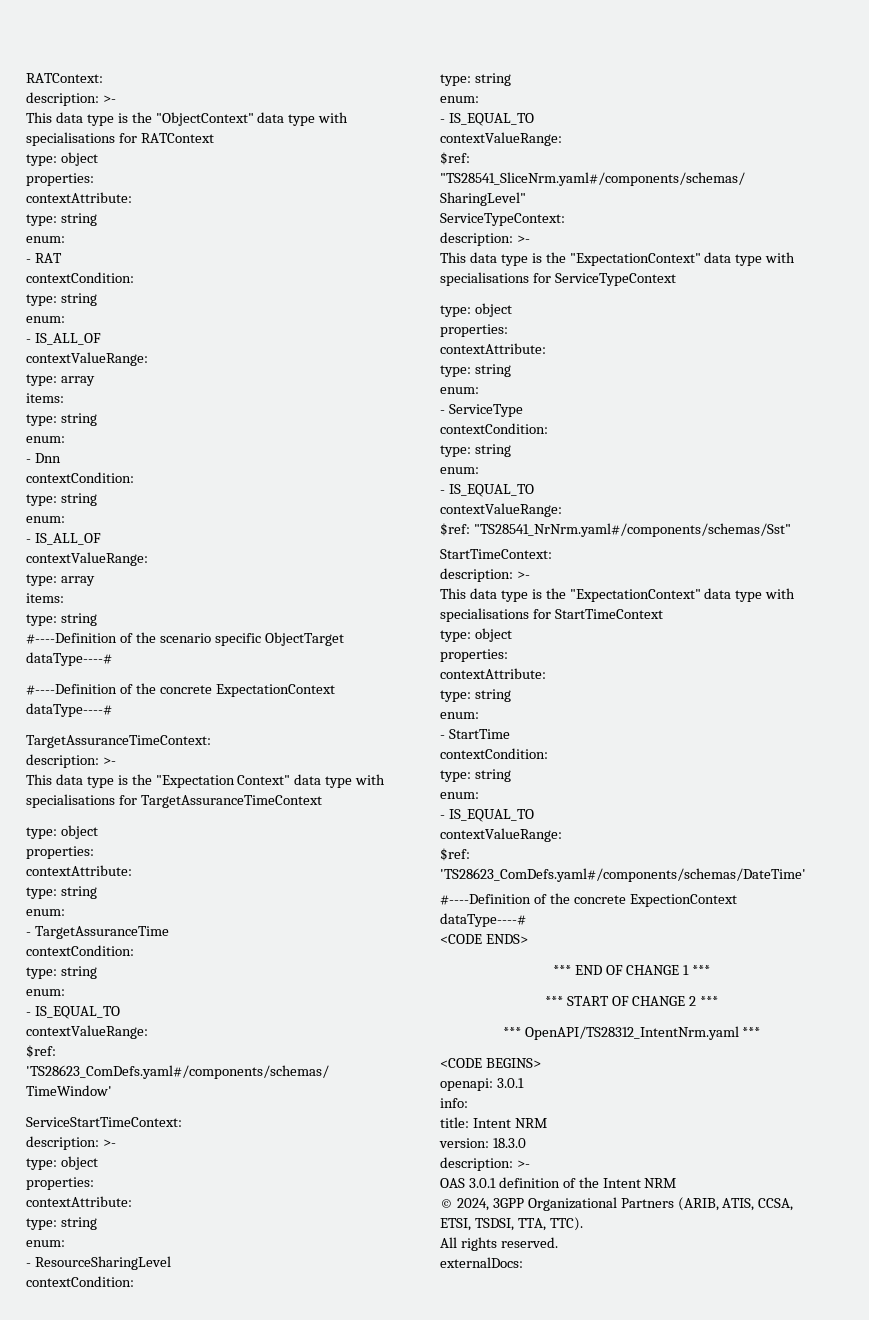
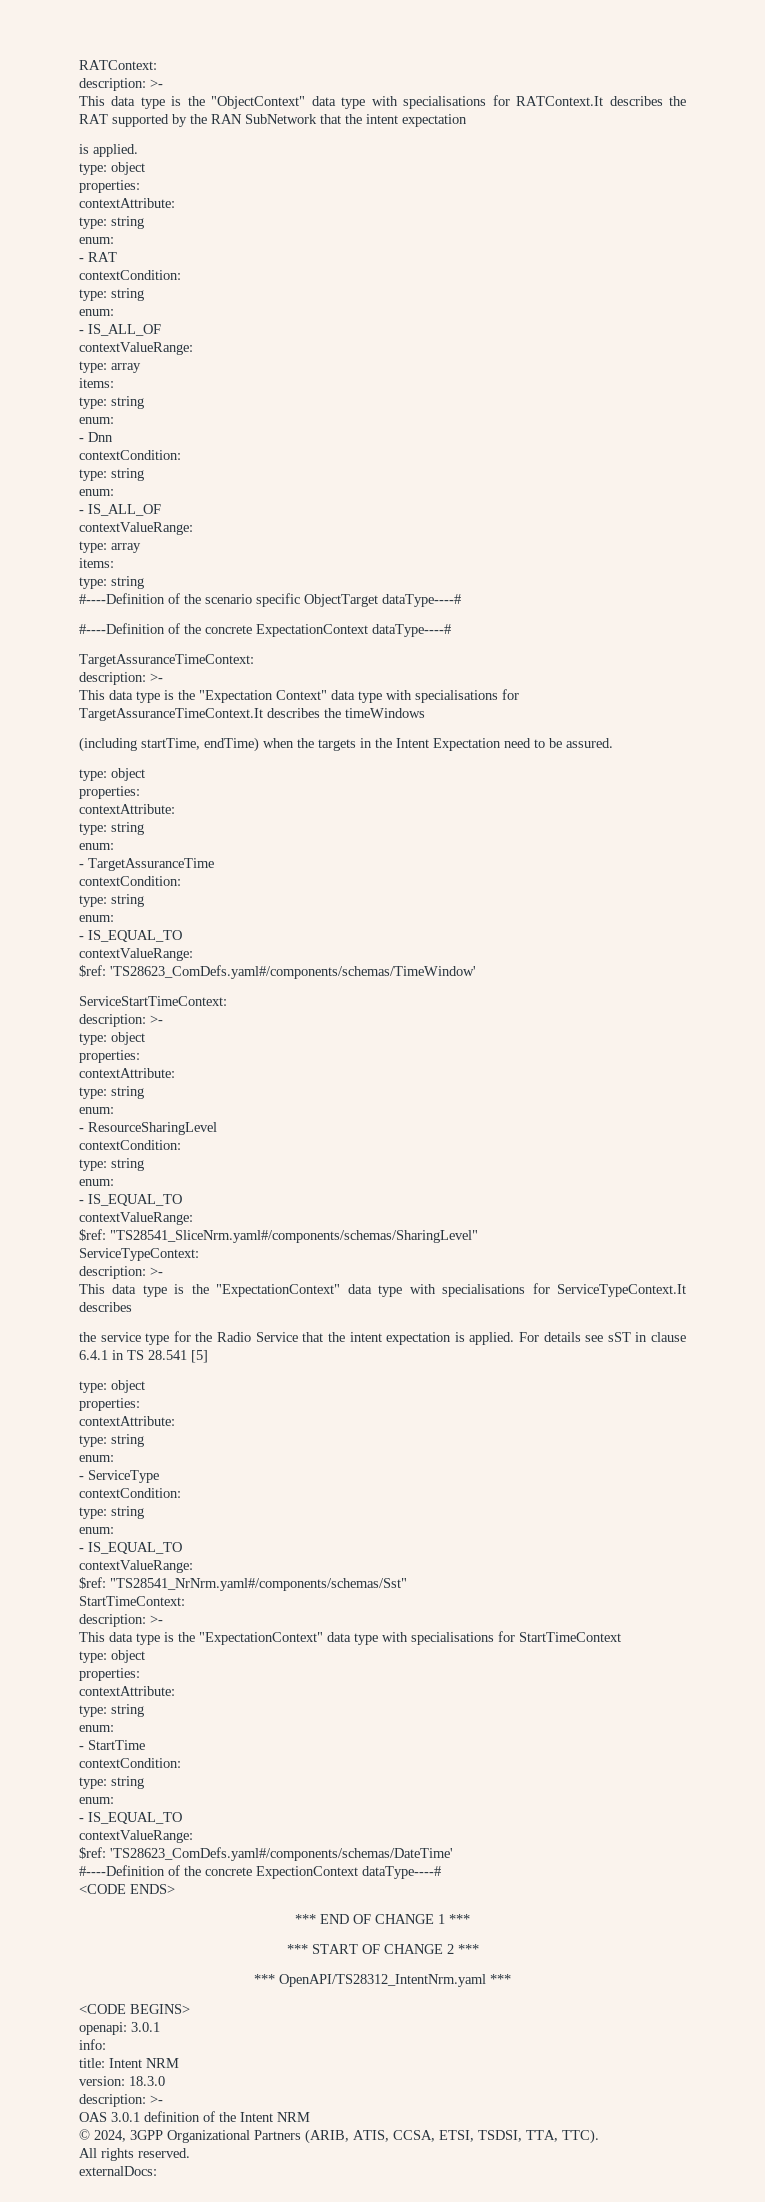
- This data type is the "ObjectContext" data type with specialisations for RATContext
+ This data type is the "ObjectContext" data type with specialisations for RATContext.It describes the RAT supported by the RAN SubNetwork that the intent expectation
+ is applied.
- This data type is the "Expectation Context" data type with specialisations for TargetAssuranceTimeContext
+ This data type is the "Expectation Context" data type with specialisations for TargetAssuranceTimeContext.It describes the timeWindows
+ (including startTime, endTime) when the targets in the Intent Expectation need to be assured.
- This data type is the "ExpectationContext" data type with specialisations for ServiceTypeContext
+ This data type is the "ExpectationContext" data type with specialisations for ServiceTypeContext.It describes
+ the service type for the Radio Service that the intent expectation is applied. For details see sST in clause 6.4.1 in TS 28.541 [5]

